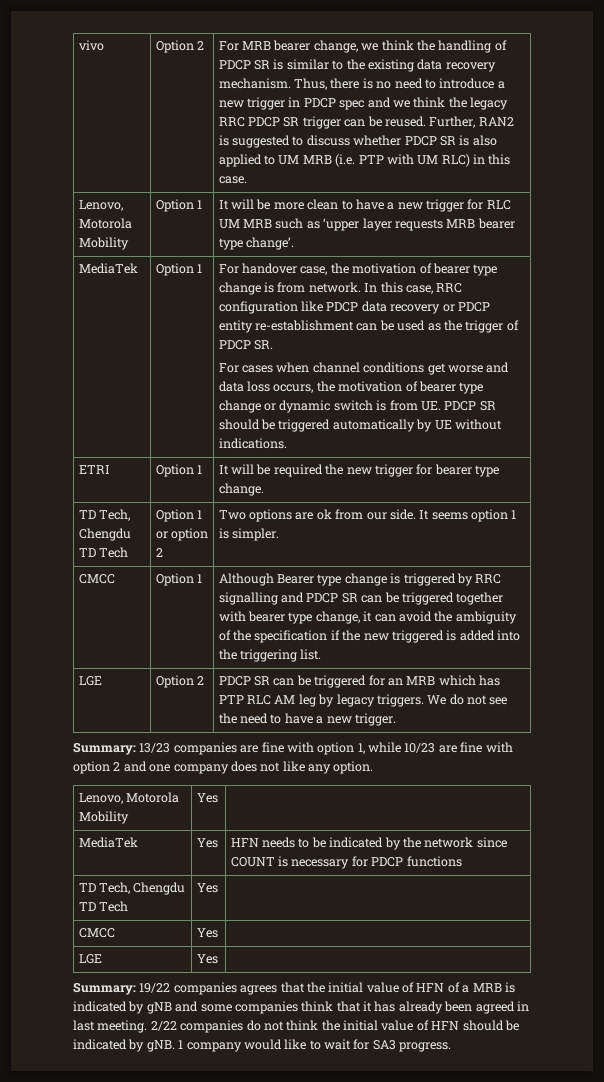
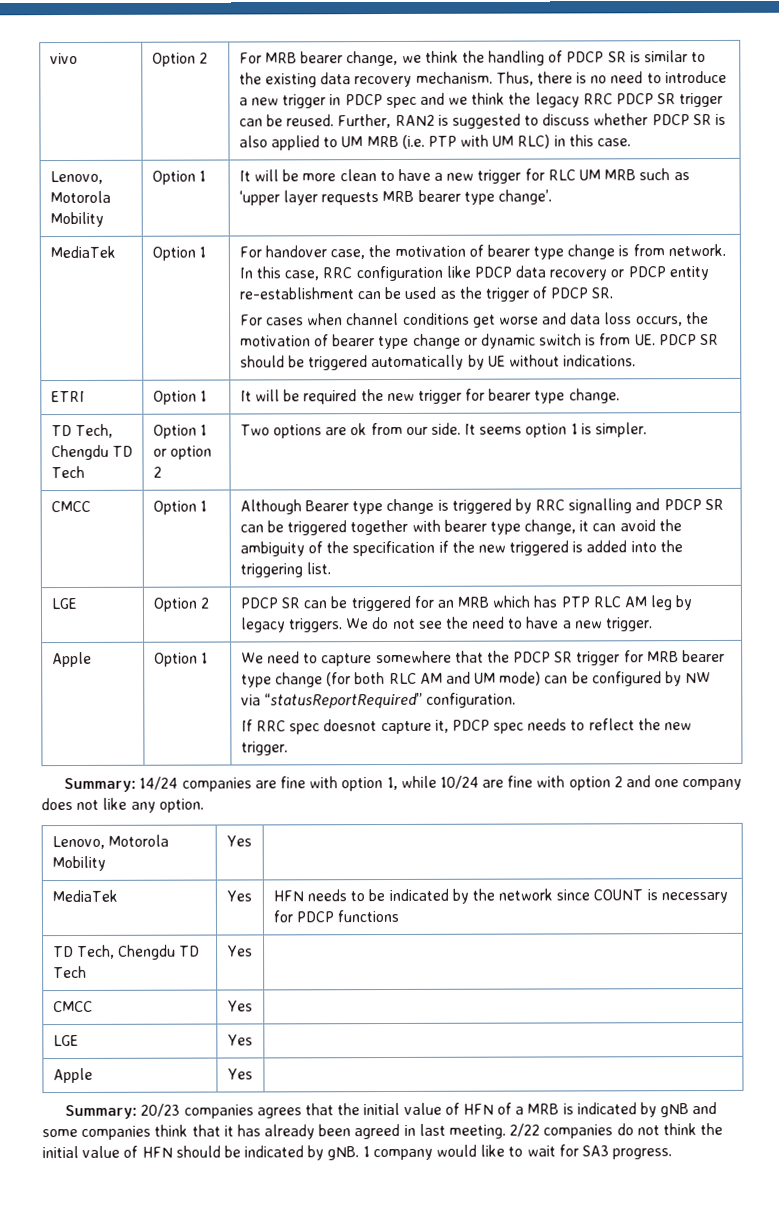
- Summary: 13/23 companies are fine with option 1, while 10/23 are fine with option 2 and one company does not like any option.
+ Apple | Option 1 | We need to capture somewhere that the PDCP SR trigger for MRB bearer type change (for both RLC AM and UM mode) can be configured by NW via “statusReportRequired” configuration.
+ If RRC spec doesnot capture it, PDCP spec needs to reflect the new trigger.
+ Summary: 14/24 companies are fine with option 1, while 10/24 are fine with option 2 and one company does not like any option.
- Summary: 19/22 companies agrees that the initial value of HFN of a MRB is indicated by gNB and some companies think that it has already been agreed in last meeting.
+ Apple | Yes |
+ Summary: 20/23 companies agrees that the initial value of HFN of a MRB is indicated by gNB and some companies think that it has already been agreed in last meeting.

